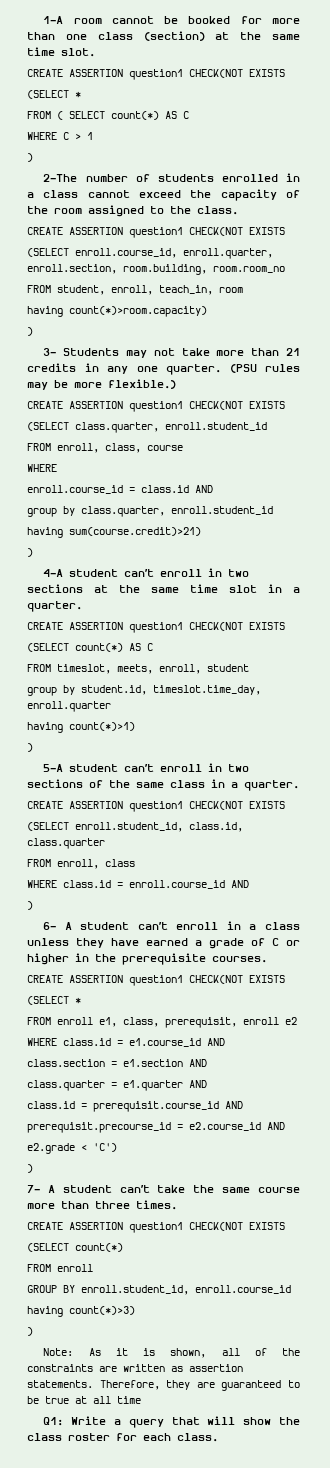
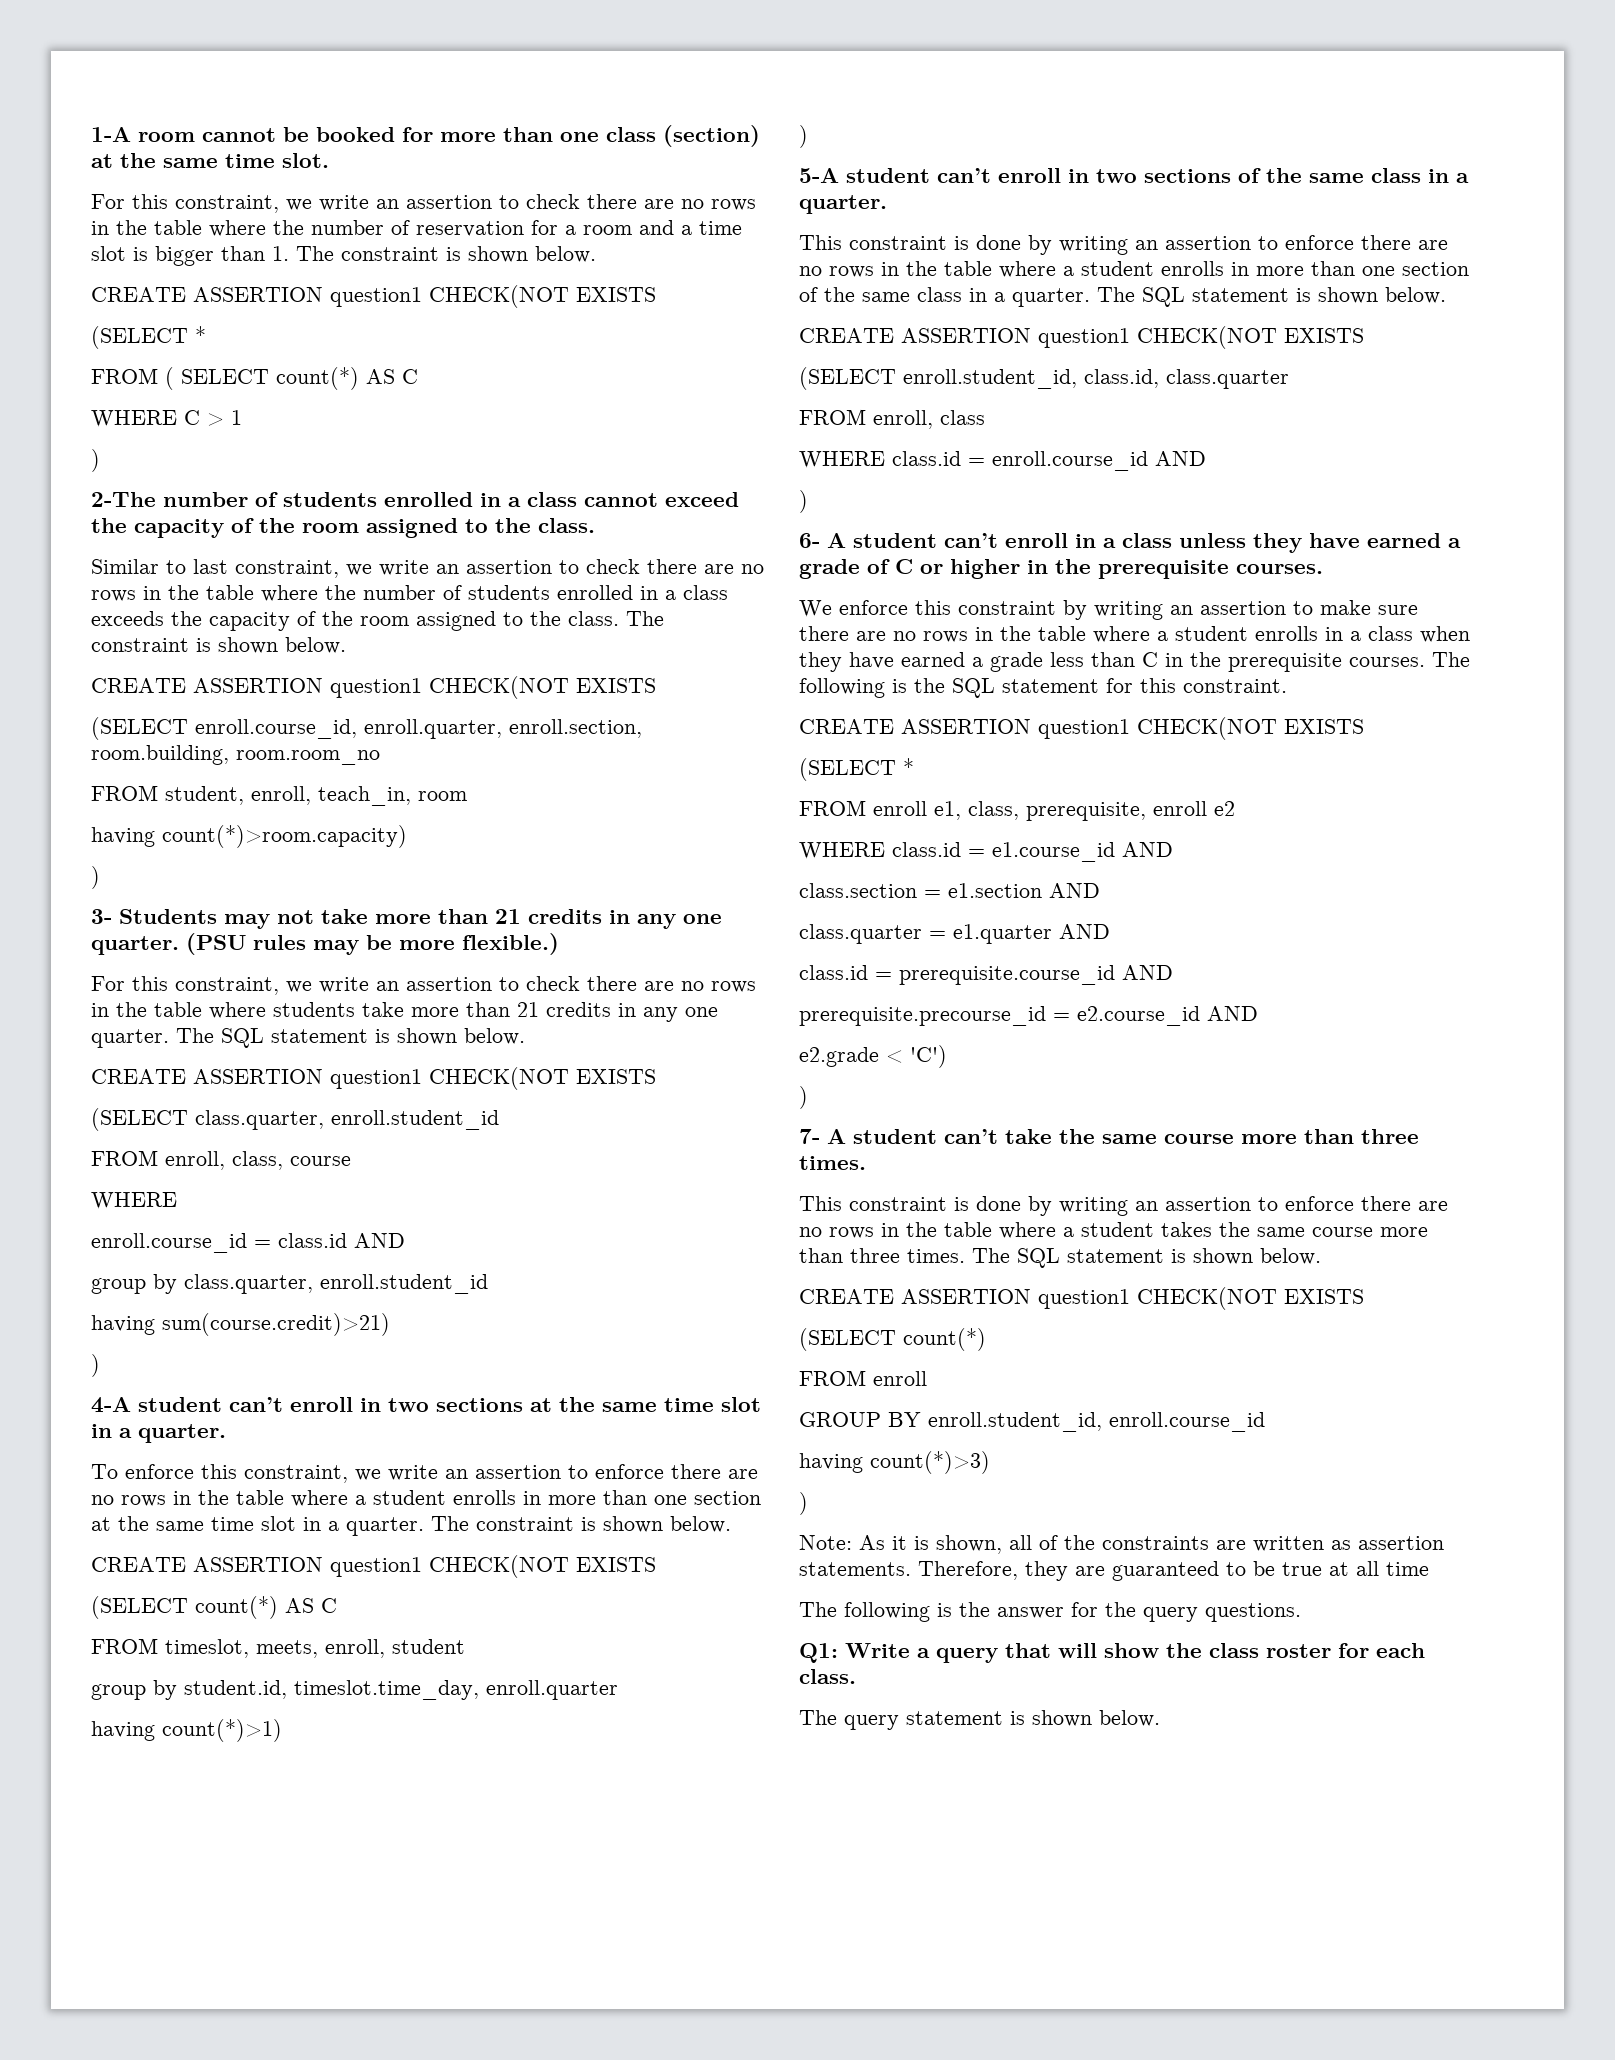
+ For this constraint, we write an assertion to check there are no rows in the table where the number of reservation for a room and a time slot is bigger than 1. The constraint is shown below.
+ Similar to last constraint, we write an assertion to check there are no rows in the table where the number of students enrolled in a class exceeds the capacity of the room assigned to the class. The constraint is shown below.
+ For this constraint, we write an assertion to check there are no rows in the table where students take more than 21 credits in any one quarter. The SQL statement is shown below.
+ To enforce this constraint, we write an assertion to enforce there are no rows in the table where a student enrolls in more than one section at the same time slot in a quarter. The constraint is shown below.
+ This constraint is done by writing an assertion to enforce there are no rows in the table where a student enrolls in more than one section of the same class in a quarter. The SQL statement is shown below.
+ We enforce this constraint by writing an assertion to make sure there are no rows in the table where a student enrolls in a class when they have earned a grade less than C in the prerequisite courses. The following is the SQL statement for this constraint.
- FROM enroll e1, class, prerequisit, enroll e2
+ FROM enroll e1, class, prerequisite, enroll e2
- class.id = prerequisit.course_id AND
- prerequisit.precourse_id = e2.course_id AND
+ class.id = prerequisite.course_id AND
+ prerequisite.precourse_id = e2.course_id AND
+ This constraint is done by writing an assertion to enforce there are no rows in the table where a student takes the same course more than three times. The SQL statement is shown below.
+ The following is the answer for the query questions.
+ The query statement is shown below.

